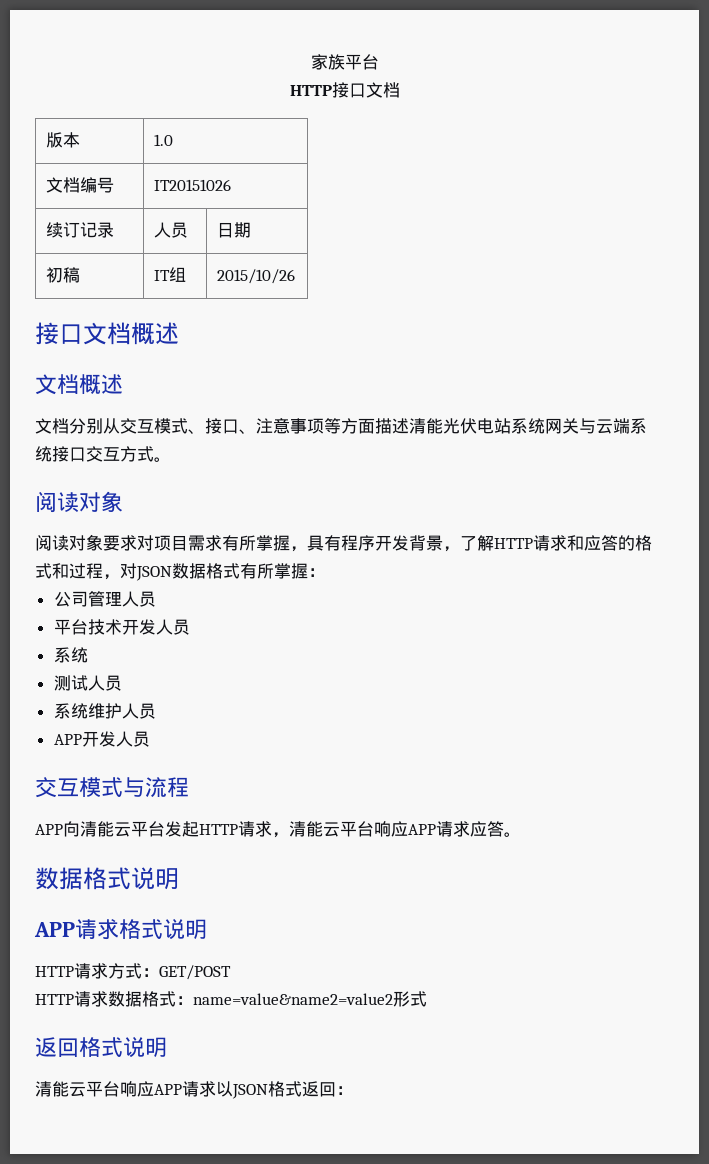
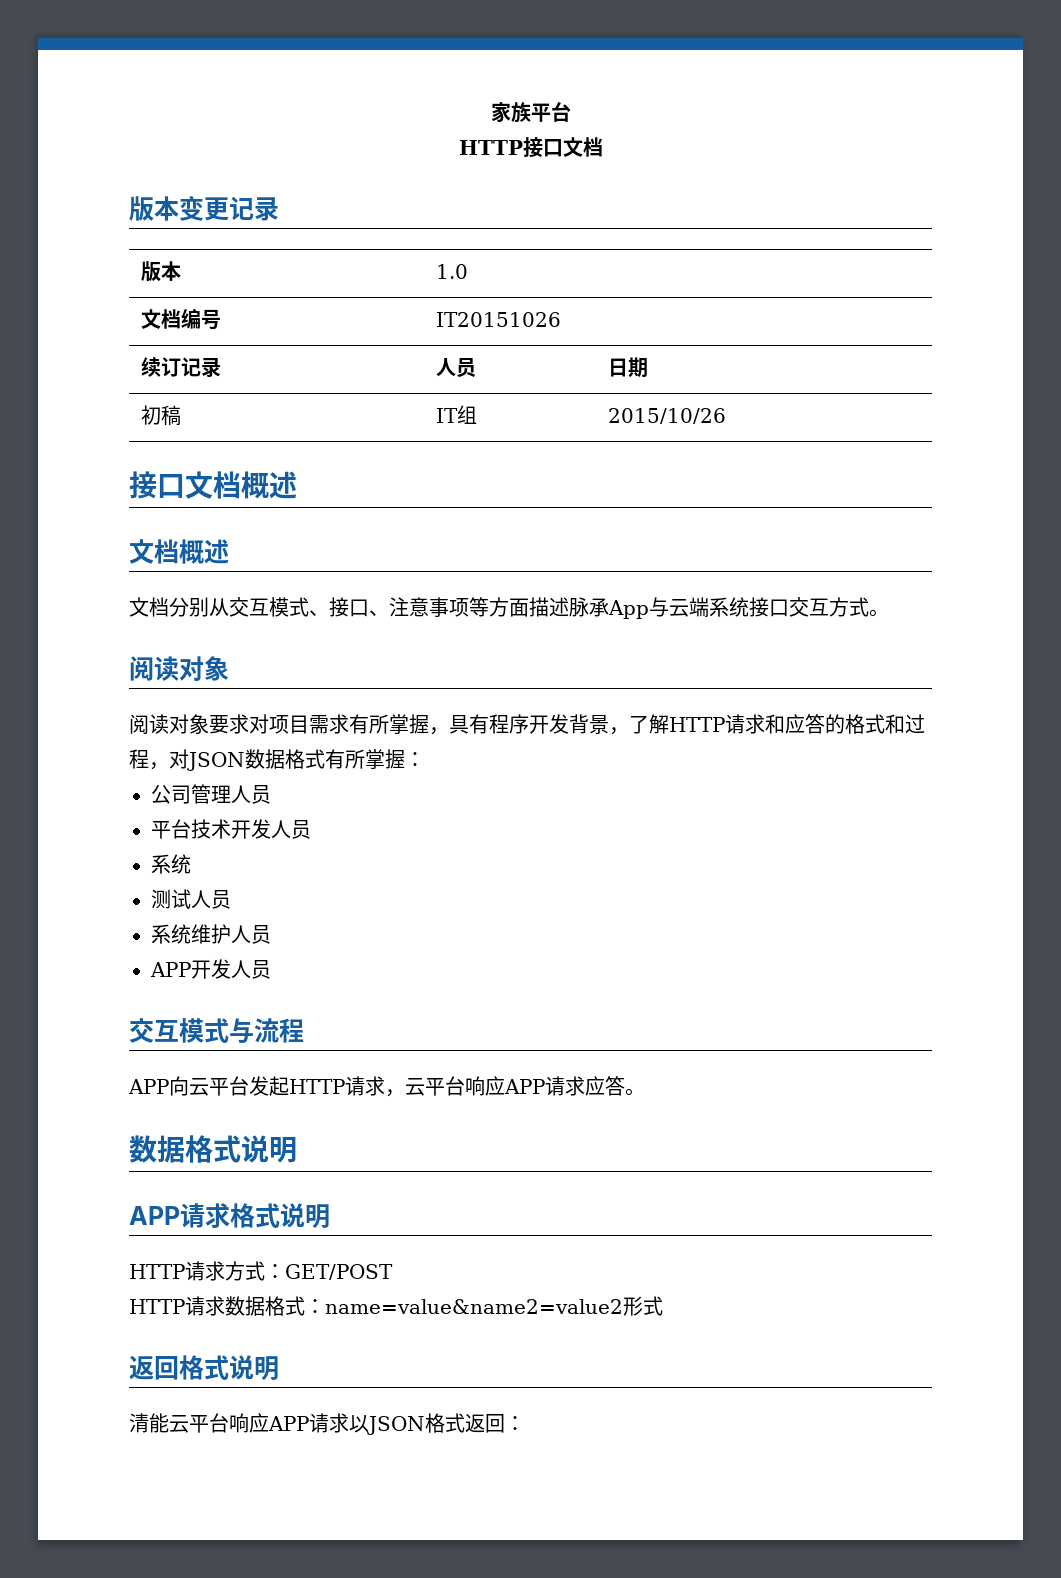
+ 版本变更记录
- 文档分别从交互模式、接口、注意事项等方面描述清能光伏电站系统网关与云端系统接口交互方式。
+ 文档分别从交互模式、接口、注意事项等方面描述脉承App与云端系统接口交互方式。
- APP向清能云平台发起HTTP请求，清能云平台响应APP请求应答。
+ APP向云平台发起HTTP请求，云平台响应APP请求应答。

